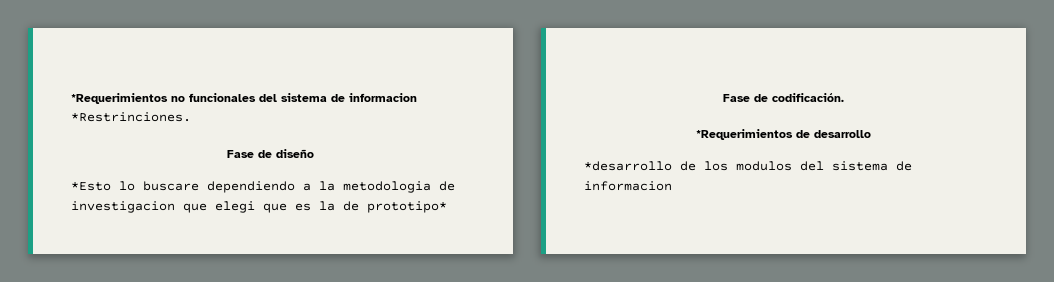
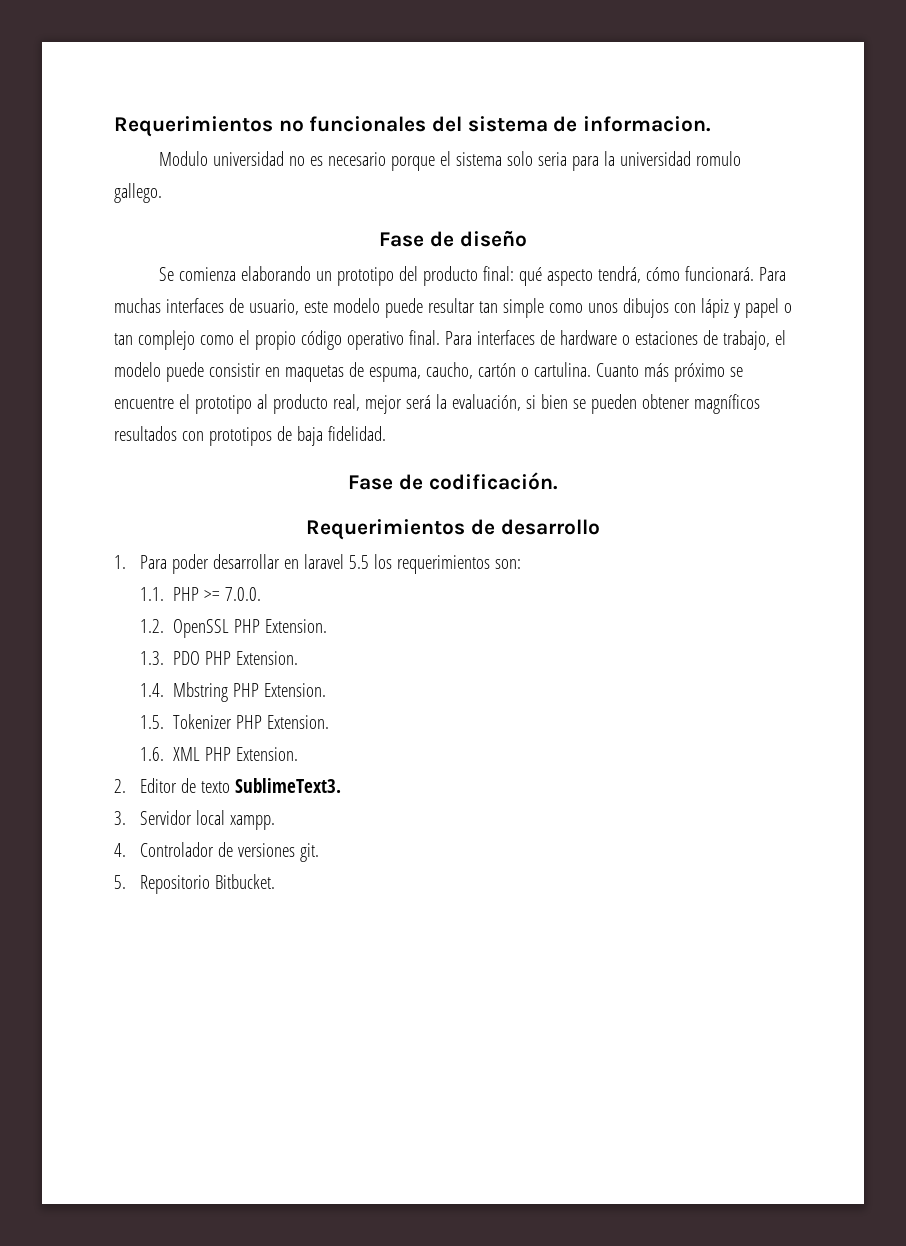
- *Requerimientos no funcionales del sistema de informacion
- *Restrinciones.
+ Requerimientos no funcionales del sistema de informacion.
+ Modulo universidad no es necesario porque el sistema solo seria para la universidad romulo gallego.
  Fase de diseño
- *Esto lo buscare dependiendo a la metodologia de investigacion que elegi que es la de prototipo*
+ Se comienza elaborando un prototipo del producto final: qué aspecto tendrá, cómo funcionará. Para muchas interfaces de usuario, este modelo puede resultar tan simple como unos dibujos con lápiz y papel o tan complejo como el propio código operativo final. Para interfaces de hardware o estaciones de trabajo, el modelo puede consistir en maquetas de espuma, caucho, cartón o cartulina. Cuanto más próximo se encuentre el prototipo al producto real, mejor será la evaluación, si bien se pueden obtener magníficos resultados con prototipos de baja fidelidad.
- *Requerimientos de desarrollo
+ Requerimientos de desarrollo
- *desarrollo de los modulos del sistema de informacion
+ 1. Para poder desarrollar en laravel 5.5 los requerimientos son:
+ 1.1. PHP >= 7.0.0.
+ 1.2. OpenSSL PHP Extension.
+ 1.3. PDO PHP Extension.
+ 1.4. Mbstring PHP Extension.
+ 1.5. Tokenizer PHP Extension.
+ 1.6. XML PHP Extension.
+ 2. Editor de texto SublimeText3.
+ 3. Servidor local xampp.
+ 4. Controlador de versiones git.
+ 5. Repositorio Bitbucket.

